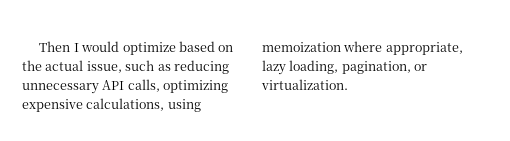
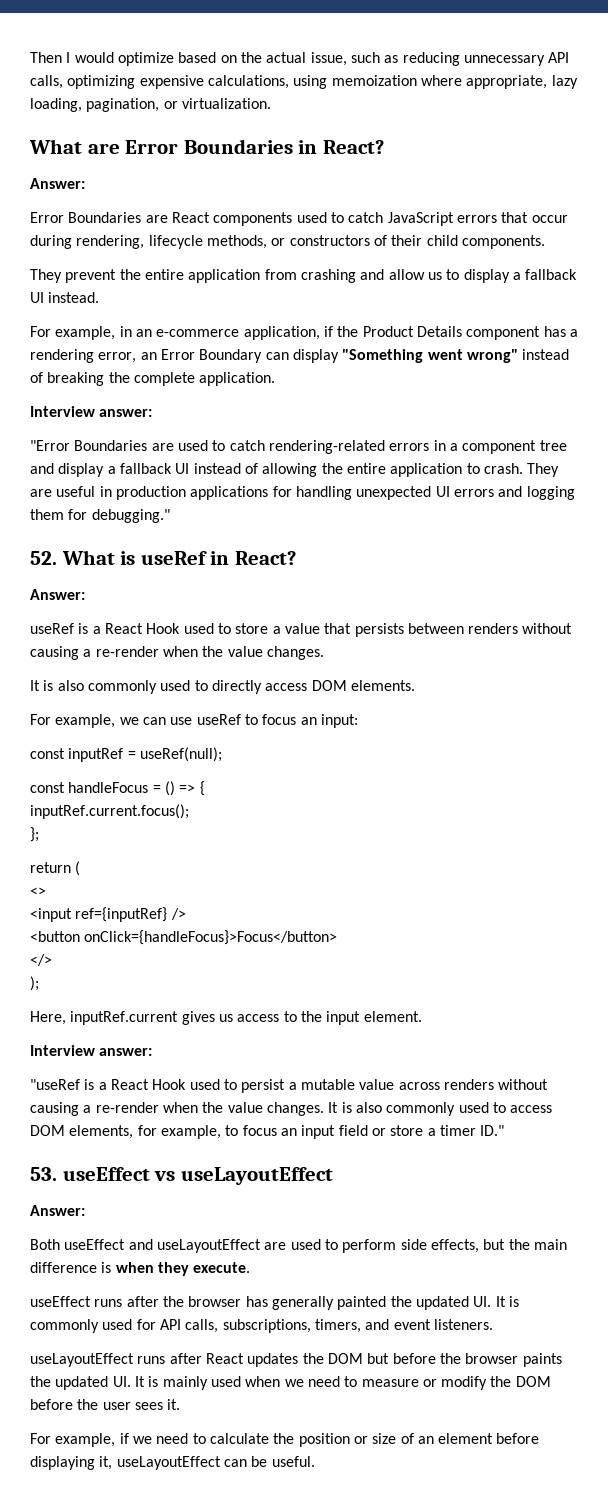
+ What are Error Boundaries in React?
+ Answer:
+ Error Boundaries are React components used to catch JavaScript errors that occur during rendering, lifecycle methods, or constructors of their child components.
+ They prevent the entire application from crashing and allow us to display a fallback UI instead.
+ For example, in an e-commerce application, if the Product Details component has a rendering error, an Error Boundary can display "Something went wrong" instead of breaking the complete application.
+ Interview answer:
+ "Error Boundaries are used to catch rendering-related errors in a component tree and display a fallback UI instead of allowing the entire application to crash. They are useful in production applications for handling unexpected UI errors and logging them for debugging."
+ 52. What is useRef in React?
+ Answer:
+ useRef is a React Hook used to store a value that persists between renders without causing a re-render when the value changes.
+ It is also commonly used to directly access DOM elements.
+ For example, we can use useRef to focus an input:
+ const inputRef = useRef(null);
+ const handleFocus = () => {
+ inputRef.current.focus();
+ };
+ return (
+ <>
+ <input ref={inputRef} />
+ <button onClick={handleFocus}>Focus</button>
+ </>
+ );
+ Here, inputRef.current gives us access to the input element.
+ Interview answer:
+ "useRef is a React Hook used to persist a mutable value across renders without causing a re-render when the value changes. It is also commonly used to access DOM elements, for example, to focus an input field or store a timer ID."
+ 53. useEffect vs useLayoutEffect
+ Answer:
+ Both useEffect and useLayoutEffect are used to perform side effects, but the main difference is when they execute.
+ useEffect runs after the browser has generally painted the updated UI. It is commonly used for API calls, subscriptions, timers, and event listeners.
+ useLayoutEffect runs after React updates the DOM but before the browser paints the updated UI. It is mainly used when we need to measure or modify the DOM before the user sees it.
+ For example, if we need to calculate the position or size of an element before displaying it, useLayoutEffect can be useful.

